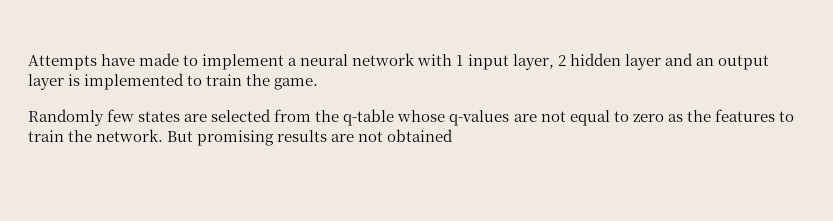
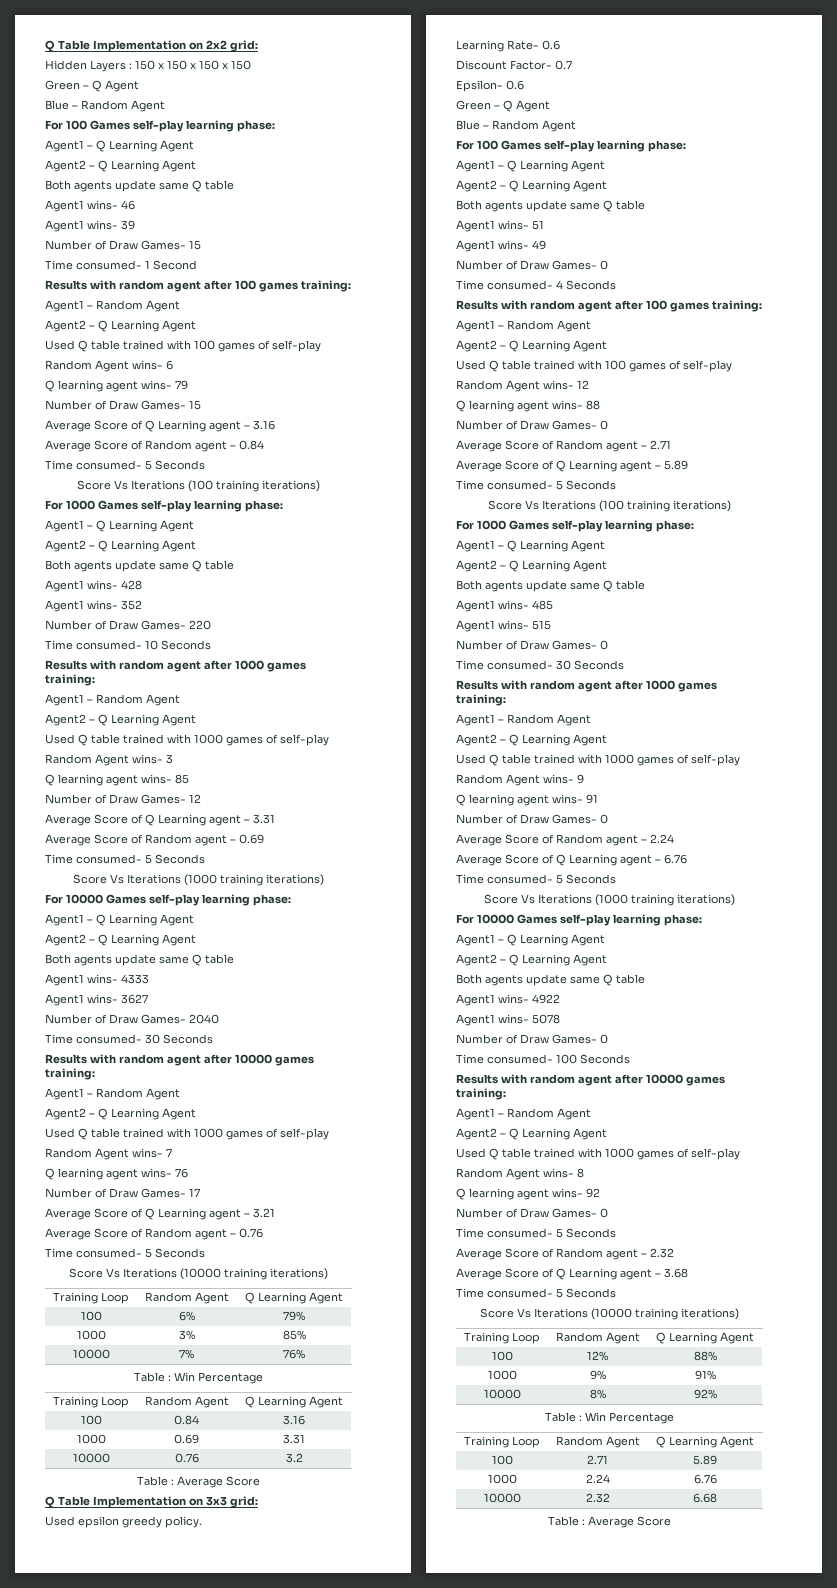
- Attempts have made to implement a neural network with 1 input layer, 2 hidden layer and an output layer is implemented to train the game.
- Randomly few states are selected from the q-table whose q-values are not equal to zero as the features to train the network. But promising results are not obtained
+ Q Table Implementation on 2x2 grid:
+ Hidden Layers : 150 x 150 x 150 x 150
+ Green – Q Agent
+ Blue – Random Agent
+ For 100 Games self-play learning phase:
+ Agent1 – Q Learning Agent
+ Agent2 – Q Learning Agent
+ Both agents update same Q table
+ Agent1 wins- 46
+ Agent1 wins- 39
+ Number of Draw Games- 15
+ Time consumed- 1 Second
+ Results with random agent after 100 games training:
+ Agent1 – Random Agent
+ Agent2 – Q Learning Agent
+ Used Q table trained with 100 games of self-play
+ Random Agent wins- 6
+ Q learning agent wins- 79
+ Number of Draw Games- 15
+ Average Score of Q Learning agent – 3.16
+ Average Score of Random agent – 0.84
+ Time consumed- 5 Seconds
+ Score Vs Iterations (100 training iterations)
+ For 1000 Games self-play learning phase:
+ Agent1 – Q Learning Agent
+ Agent2 – Q Learning Agent
+ Both agents update same Q table
+ Agent1 wins- 428
+ Agent1 wins- 352
+ Number of Draw Games- 220
+ Time consumed- 10 Seconds
+ Results with random agent after 1000 games training:
+ Agent1 – Random Agent
+ Agent2 – Q Learning Agent
+ Used Q table trained with 1000 games of self-play
+ Random Agent wins- 3
+ Q learning agent wins- 85
+ Number of Draw Games- 12
+ Average Score of Q Learning agent – 3.31
+ Average Score of Random agent – 0.69
+ Time consumed- 5 Seconds
+ Score Vs Iterations (1000 training iterations)
+ For 10000 Games self-play learning phase:
+ Agent1 – Q Learning Agent
+ Agent2 – Q Learning Agent
+ Both agents update same Q table
+ Agent1 wins- 4333
+ Agent1 wins- 3627
+ Number of Draw Games- 2040
+ Time consumed- 30 Seconds
+ Results with random agent after 10000 games training:
+ Agent1 – Random Agent
+ Agent2 – Q Learning Agent
+ Used Q table trained with 1000 games of self-play
+ Random Agent wins- 7
+ Q learning agent wins- 76
+ Number of Draw Games- 17
+ Average Score of Q Learning agent – 3.21
+ Average Score of Random agent – 0.76
+ Time consumed- 5 Seconds
+ Score Vs Iterations (10000 training iterations)
+ Training Loop | Random Agent | Q Learning Agent
+ 100 | 6% | 79%
+ 1000 | 3% | 85%
+ 10000 | 7% | 76%
+ Table : Win Percentage
+ Training Loop | Random Agent | Q Learning Agent
+ 100 | 0.84 | 3.16
+ 1000 | 0.69 | 3.31
+ 10000 | 0.76 | 3.2
+ Table : Average Score
+ Q Table Implementation on 3x3 grid:
+ Used epsilon greedy policy.
+ Learning Rate- 0.6
+ Discount Factor- 0.7
+ Epsilon- 0.6
+ Green – Q Agent
+ Blue – Random Agent
+ For 100 Games self-play learning phase:
+ Agent1 – Q Learning Agent
+ Agent2 – Q Learning Agent
+ Both agents update same Q table
+ Agent1 wins- 51
+ Agent1 wins- 49
+ Number of Draw Games- 0
+ Time consumed- 4 Seconds
+ Results with random agent after 100 games training:
+ Agent1 – Random Agent
+ Agent2 – Q Learning Agent
+ Used Q table trained with 100 games of self-play
+ Random Agent wins- 12
+ Q learning agent wins- 88
+ Number of Draw Games- 0
+ Average Score of Random agent – 2.71
+ Average Score of Q Learning agent – 5.89
+ Time consumed- 5 Seconds
+ Score Vs Iterations (100 training iterations)
+ For 1000 Games self-play learning phase:
+ Agent1 – Q Learning Agent
+ Agent2 – Q Learning Agent
+ Both agents update same Q table
+ Agent1 wins- 485
+ Agent1 wins- 515
+ Number of Draw Games- 0
+ Time consumed- 30 Seconds
+ Results with random agent after 1000 games training:
+ Agent1 – Random Agent
+ Agent2 – Q Learning Agent
+ Used Q table trained with 1000 games of self-play
+ Random Agent wins- 9
+ Q learning agent wins- 91
+ Number of Draw Games- 0
+ Average Score of Random agent – 2.24
+ Average Score of Q Learning agent – 6.76
+ Time consumed- 5 Seconds
+ Score Vs Iterations (1000 training iterations)
+ For 10000 Games self-play learning phase:
+ Agent1 – Q Learning Agent
+ Agent2 – Q Learning Agent
+ Both agents update same Q table
+ Agent1 wins- 4922
+ Agent1 wins- 5078
+ Number of Draw Games- 0
+ Time consumed- 100 Seconds
+ Results with random agent after 10000 games training:
+ Agent1 – Random Agent
+ Agent2 – Q Learning Agent
+ Used Q table trained with 1000 games of self-play
+ Random Agent wins- 8
+ Q learning agent wins- 92
+ Number of Draw Games- 0
+ Time consumed- 5 Seconds
+ Average Score of Random agent – 2.32
+ Average Score of Q Learning agent – 3.68
+ Time consumed- 5 Seconds
+ Score Vs Iterations (10000 training iterations)
+ Training Loop | Random Agent | Q Learning Agent
+ 100 | 12% | 88%
+ 1000 | 9% | 91%
+ 10000 | 8% | 92%
+ Table : Win Percentage
+ Training Loop | Random Agent | Q Learning Agent
+ 100 | 2.71 | 5.89
+ 1000 | 2.24 | 6.76
+ 10000 | 2.32 | 6.68
+ Table : Average Score

